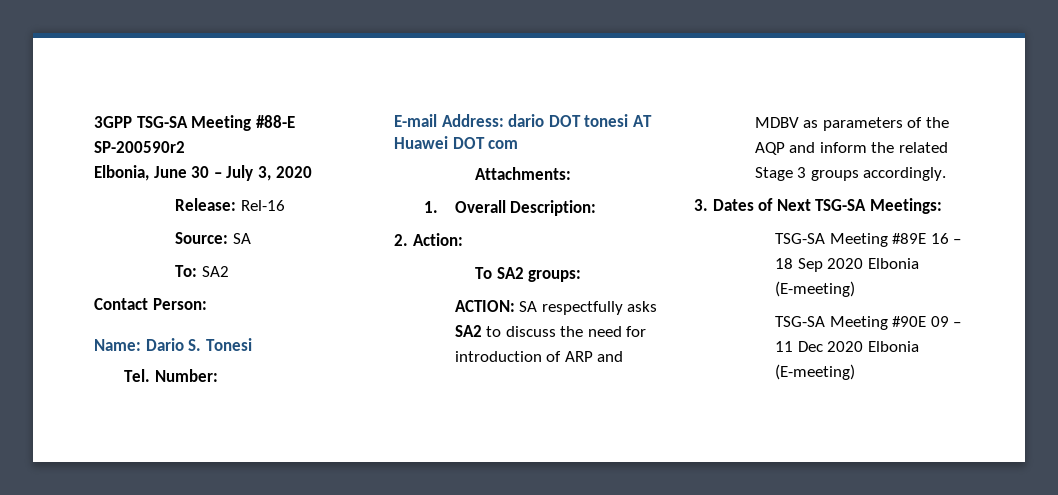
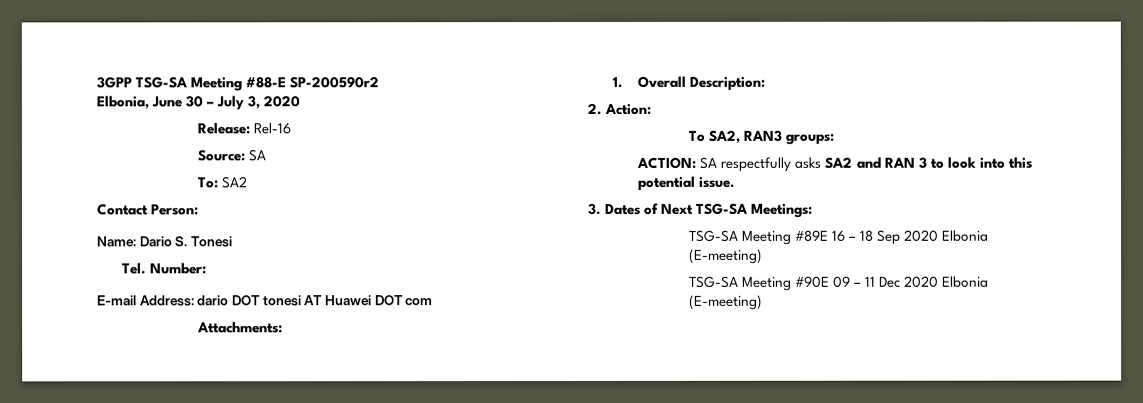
- To SA2 groups:
+ To SA2, RAN3 groups:
- ACTION: SA respectfully asks SA2 to discuss the need for introduction of ARP and MDBV as parameters of the AQP and inform the related Stage 3 groups accordingly.
+ ACTION: SA respectfully asks SA2 and RAN 3 to look into this potential issue.

